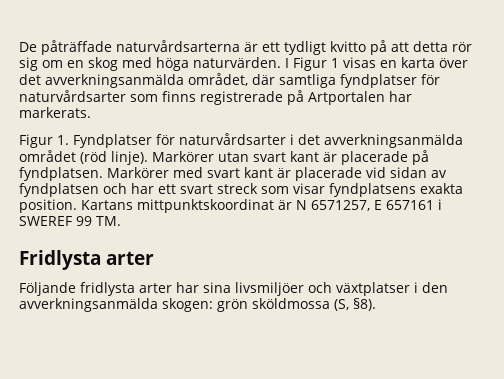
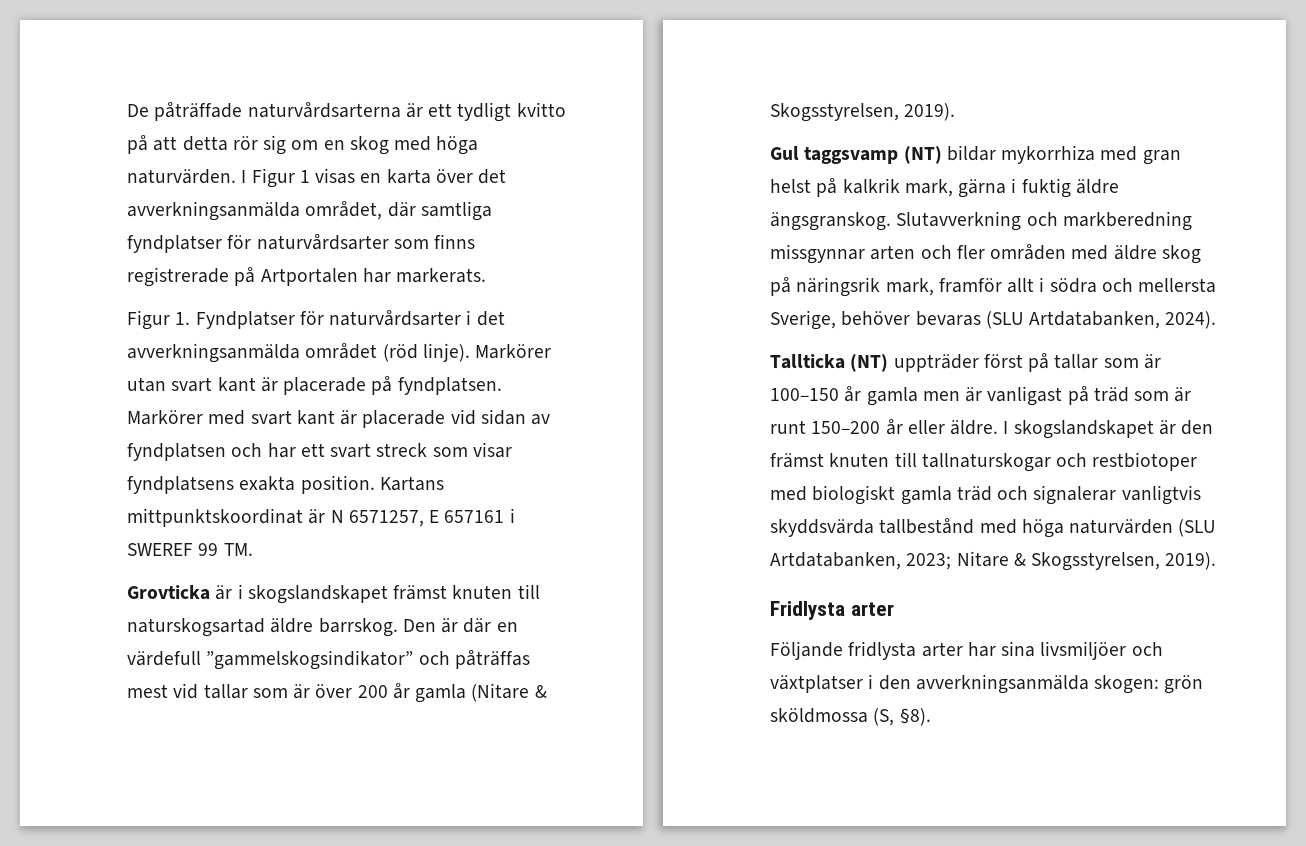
+ Grovticka är i skogslandskapet främst knuten till naturskogsartad äldre barrskog. Den är där en värdefull ”gammelskogsindikator” och påträffas mest vid tallar som är över 200 år gamla (Nitare & Skogsstyrelsen, 2019).
+ Gul taggsvamp (NT) bildar mykorrhiza med gran helst på kalkrik mark, gärna i fuktig äldre ängsgranskog. Slutavverkning och markberedning missgynnar arten och fler områden med äldre skog på näringsrik mark, framför allt i södra och mellersta Sverige, behöver bevaras (SLU Artdatabanken, 2024).
+ Tallticka (NT) uppträder först på tallar som är 100–150 år gamla men är vanligast på träd som är runt 150–200 år eller äldre. I skogslandskapet är den främst knuten till tallnaturskogar och restbiotoper med biologiskt gamla träd och signalerar vanligtvis skyddsvärda tallbestånd med höga naturvärden (SLU Artdatabanken, 2023; Nitare & Skogsstyrelsen, 2019).

